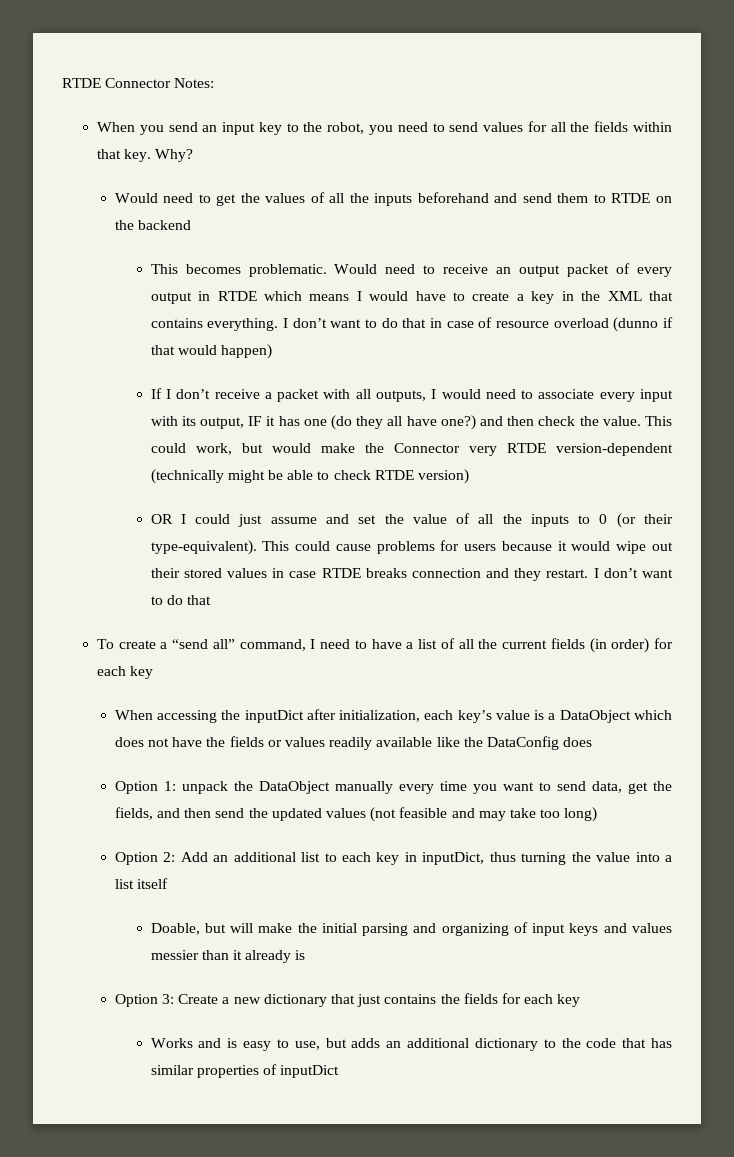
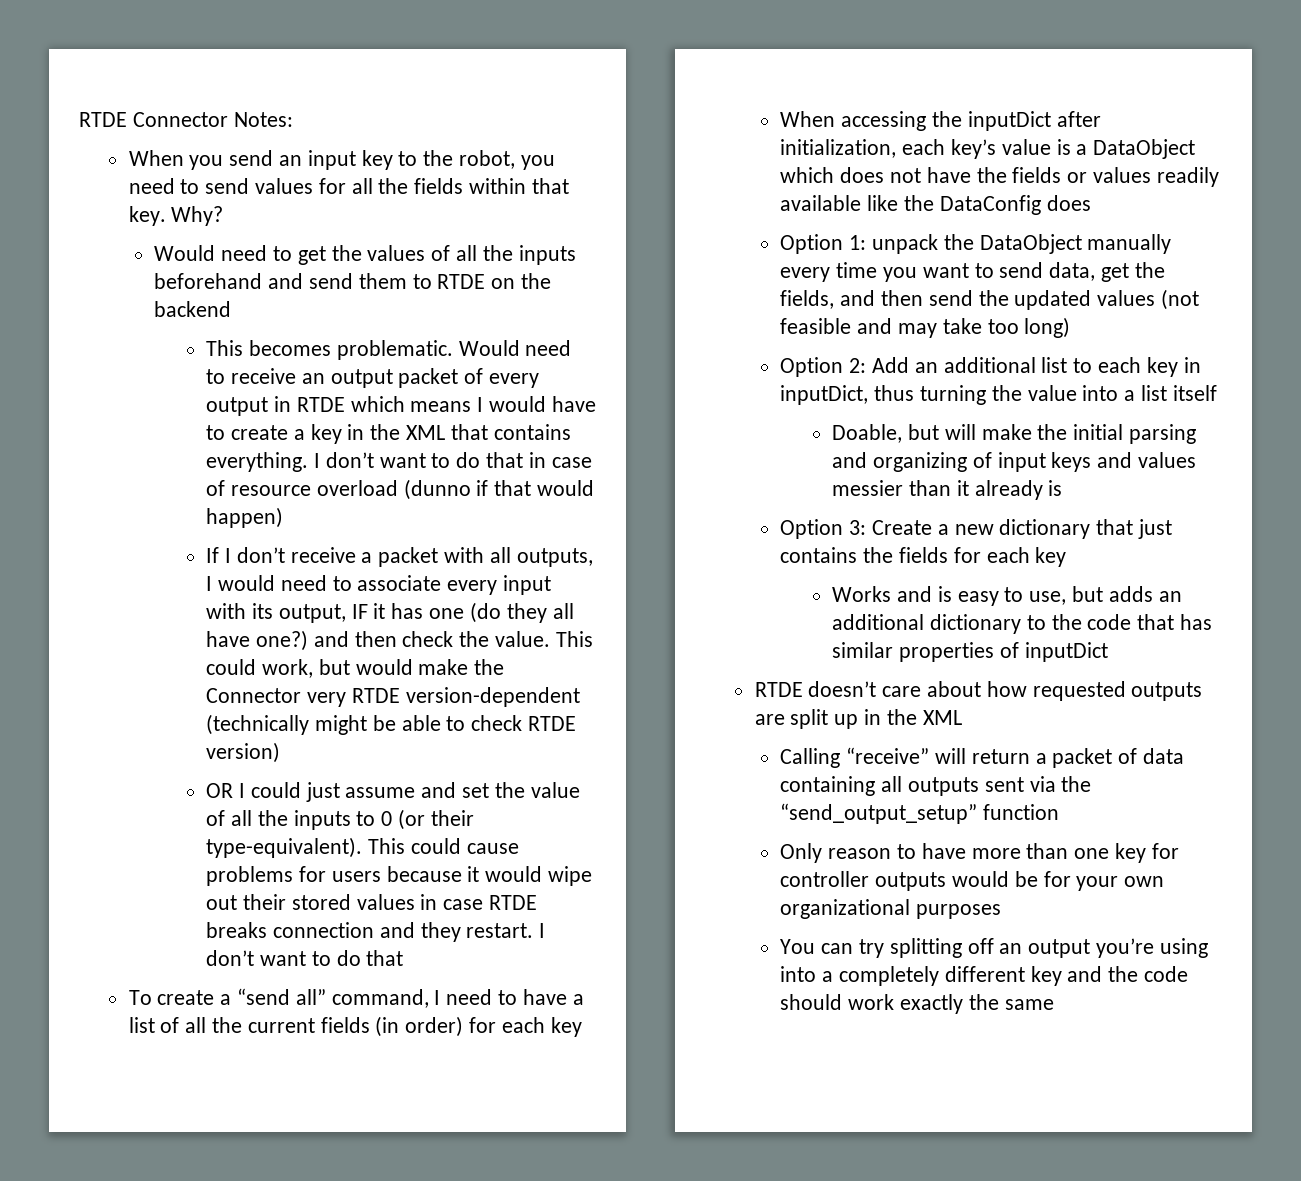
+ RTDE doesn’t care about how requested outputs are split up in the XML
+ Calling “receive” will return a packet of data containing all outputs sent via the “send_output_setup” function
+ Only reason to have more than one key for controller outputs would be for your own organizational purposes
+ You can try splitting off an output you’re using into a completely different key and the code should work exactly the same

